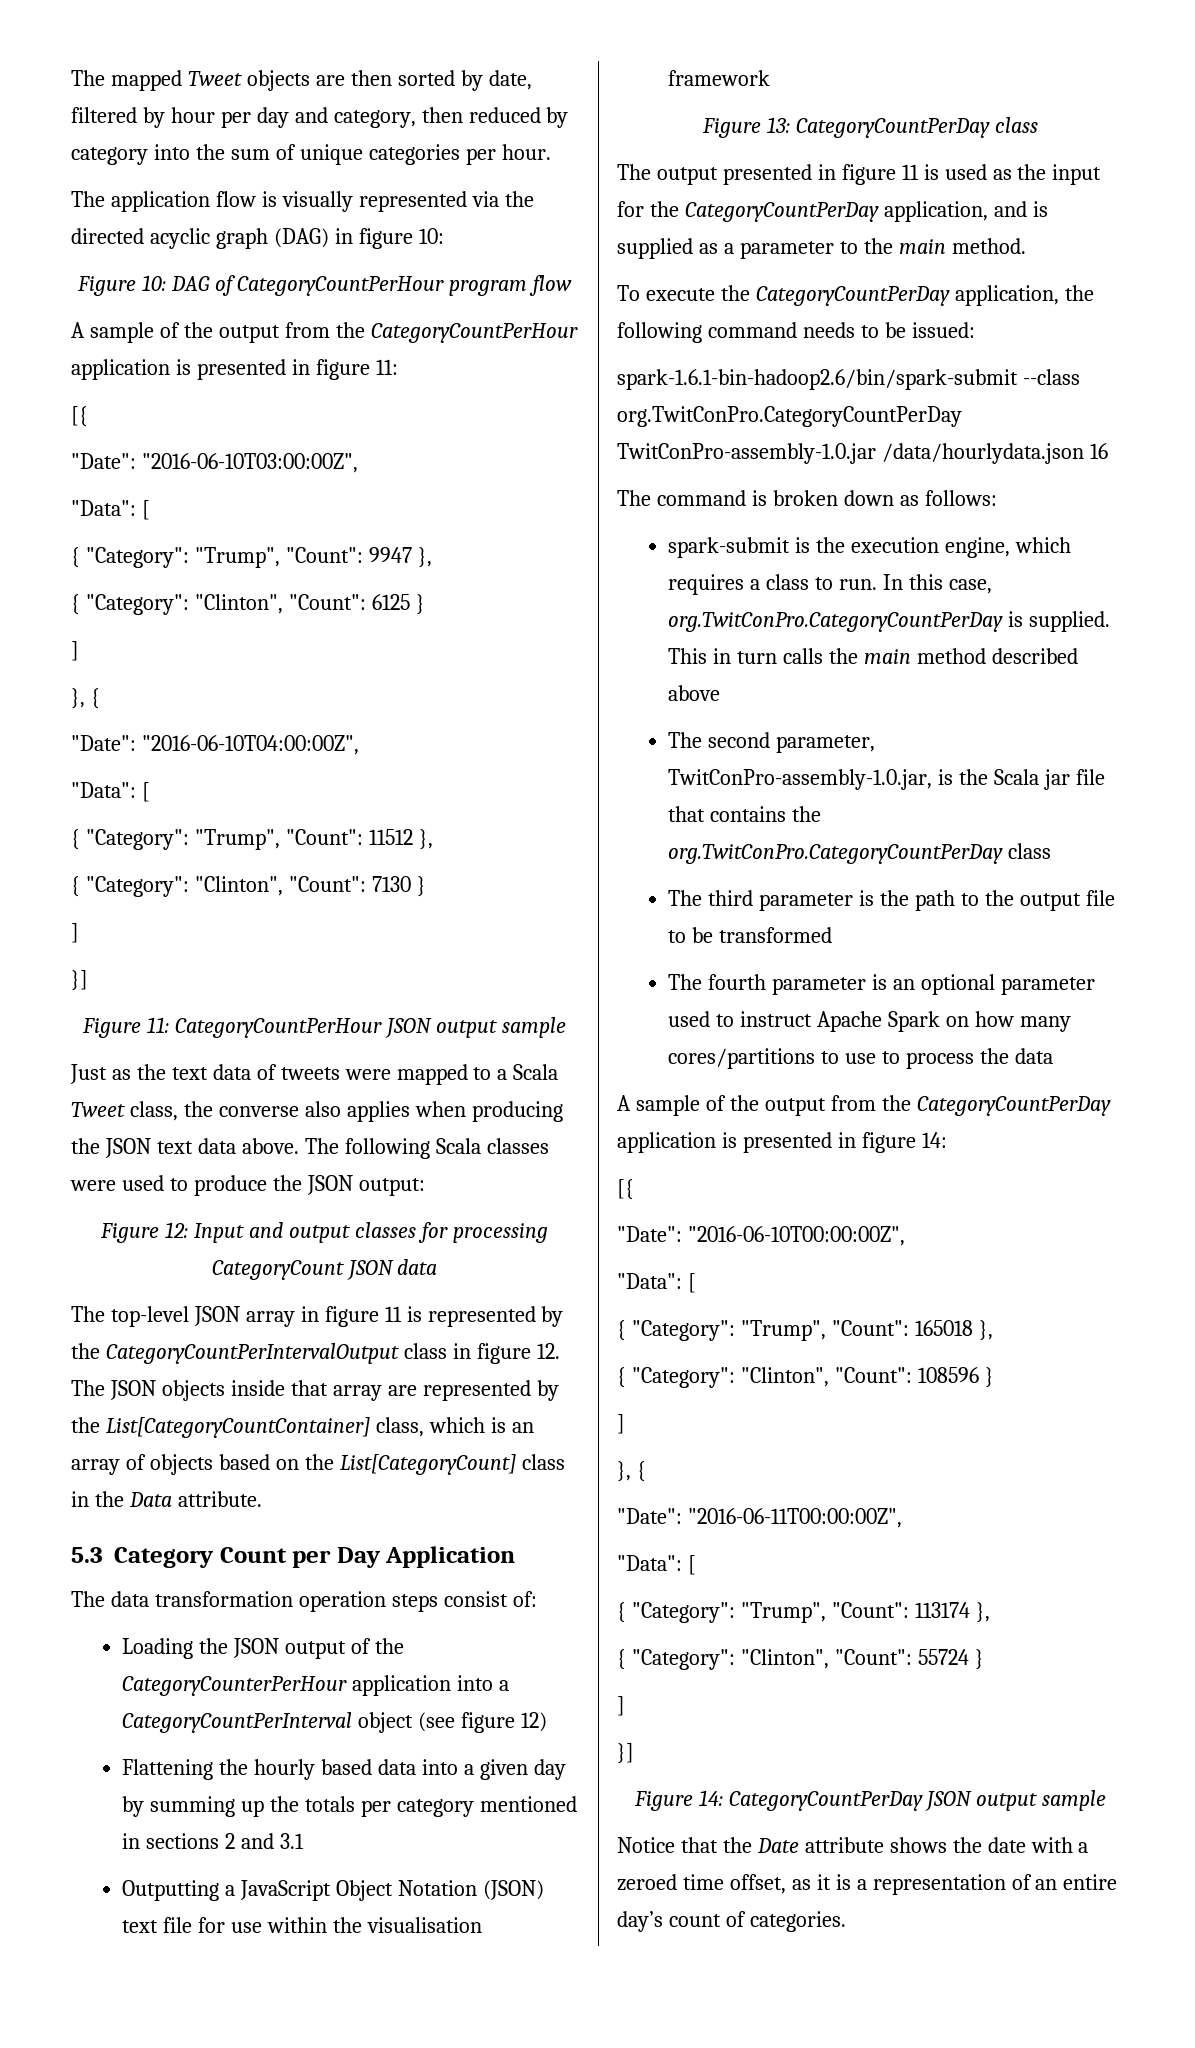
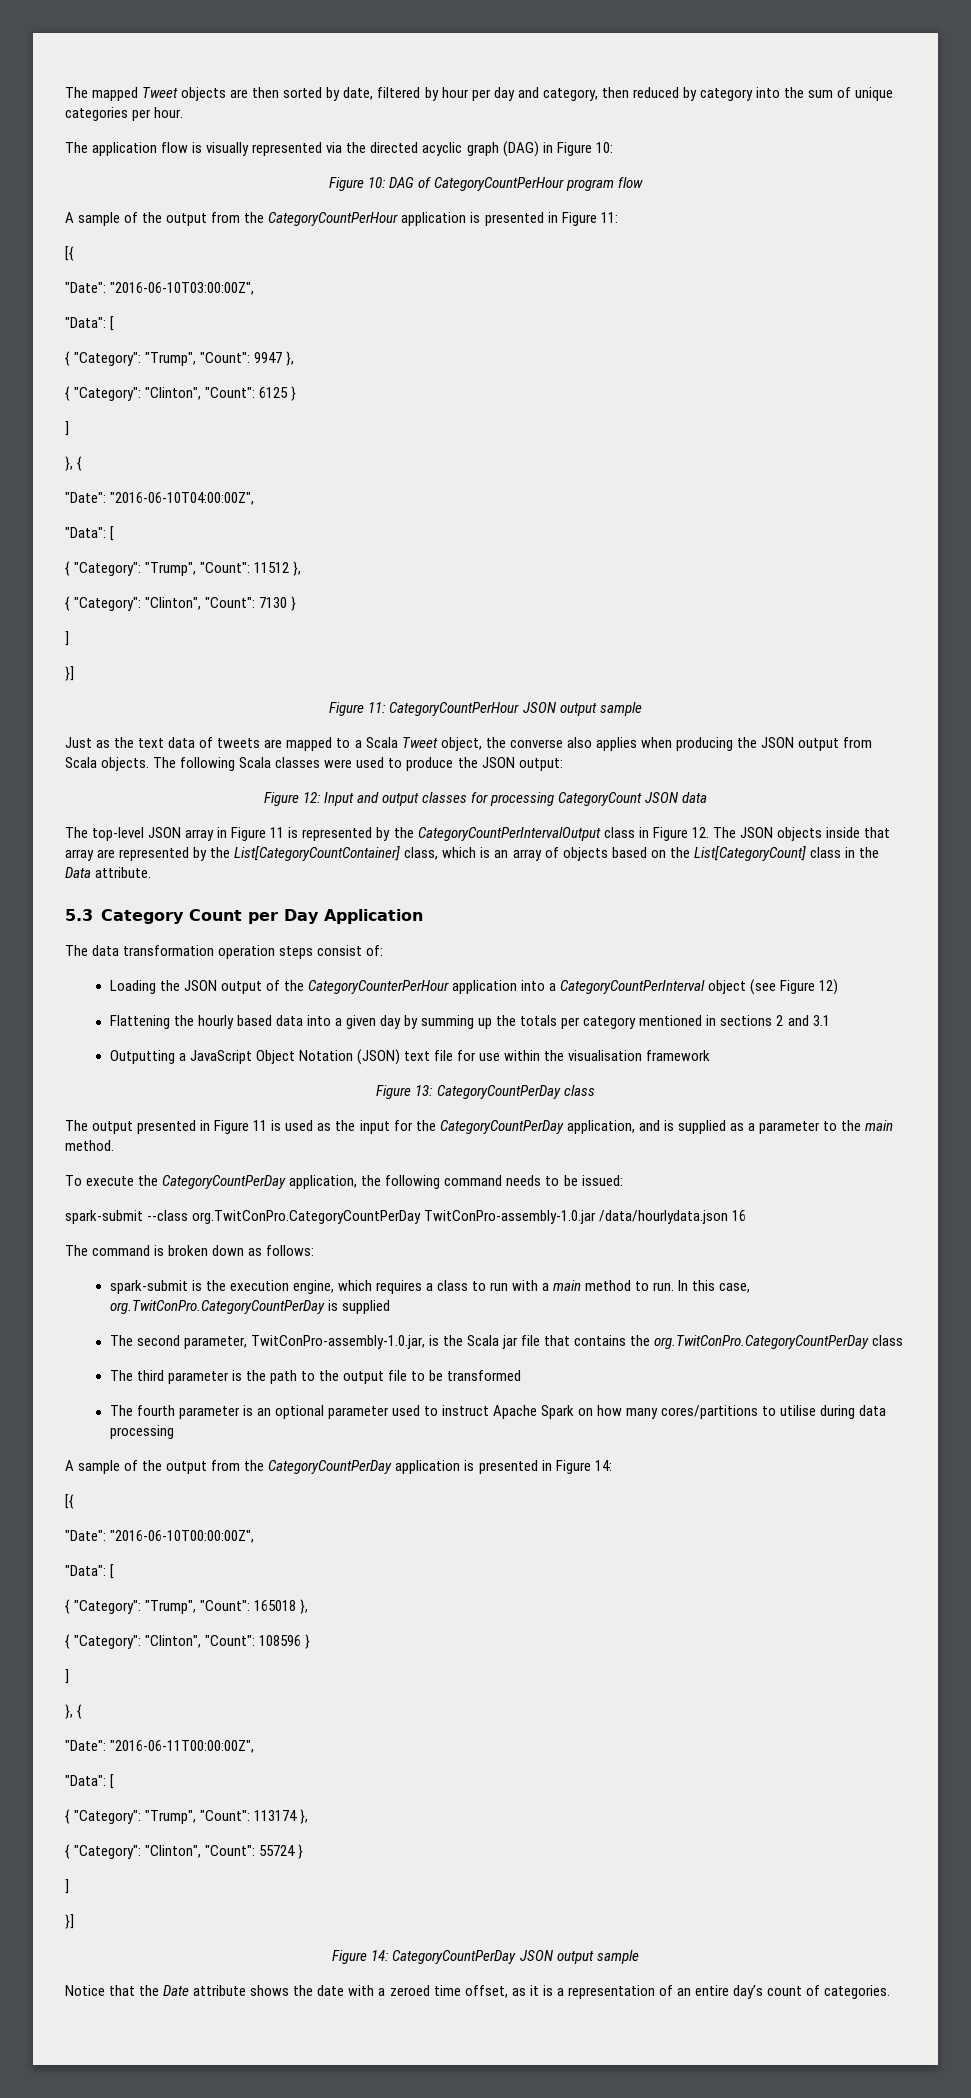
- The application flow is visually represented via the directed acyclic graph (DAG) in figure 10:
+ The application flow is visually represented via the directed acyclic graph (DAG) in Figure 10:
- A sample of the output from the CategoryCountPerHour application is presented in figure 11:
+ A sample of the output from the CategoryCountPerHour application is presented in Figure 11:
- Just as the text data of tweets were mapped to a Scala Tweet class, the converse also applies when producing the JSON text data above.
+ Just as the text data of tweets are mapped to a Scala Tweet object, the converse also applies when producing the JSON output from Scala objects.
- The top-level JSON array in figure 11 is represented by the CategoryCountPerIntervalOutput class in figure 12. The JSON objects inside that array are represented by the List[CategoryCountContainer] class, which is an array of objects based on the List[CategoryCount] class in the Data attribute.
+ The top-level JSON array in Figure 11 is represented by the CategoryCountPerIntervalOutput class in Figure 12. The JSON objects inside that array are represented by the List[CategoryCountContainer] class, which is an array of objects based on the List[CategoryCount] class in the Data attribute.
- Loading the JSON output of the CategoryCounterPerHour application into a CategoryCountPerInterval object (see figure 12)
+ Loading the JSON output of the CategoryCounterPerHour application into a CategoryCountPerInterval object (see Figure 12)
- The output presented in figure 11 is used as the input for the CategoryCountPerDay application, and is supplied as a parameter to the main method.
+ The output presented in Figure 11 is used as the input for the CategoryCountPerDay application, and is supplied as a parameter to the main method.
- spark-1.6.1-bin-hadoop2.6/bin/spark-submit --class org.TwitConPro.CategoryCountPerDay TwitConPro-assembly-1.0.jar /data/hourlydata.json 16
+ spark-submit --class org.TwitConPro.CategoryCountPerDay TwitConPro-assembly-1.0.jar /data/hourlydata.json 16
- spark-submit is the execution engine, which requires a class to run.
+ spark-submit is the execution engine, which requires a class to run with a main method to run.
- In this case, org.TwitConPro.CategoryCountPerDay is supplied. This in turn calls the main method described above
+ In this case, org.TwitConPro.CategoryCountPerDay is supplied
- The fourth parameter is an optional parameter used to instruct Apache Spark on how many cores/partitions to use to process the data
+ The fourth parameter is an optional parameter used to instruct Apache Spark on how many cores/partitions to utilise during data processing
- A sample of the output from the CategoryCountPerDay application is presented in figure 14:
+ A sample of the output from the CategoryCountPerDay application is presented in Figure 14:

